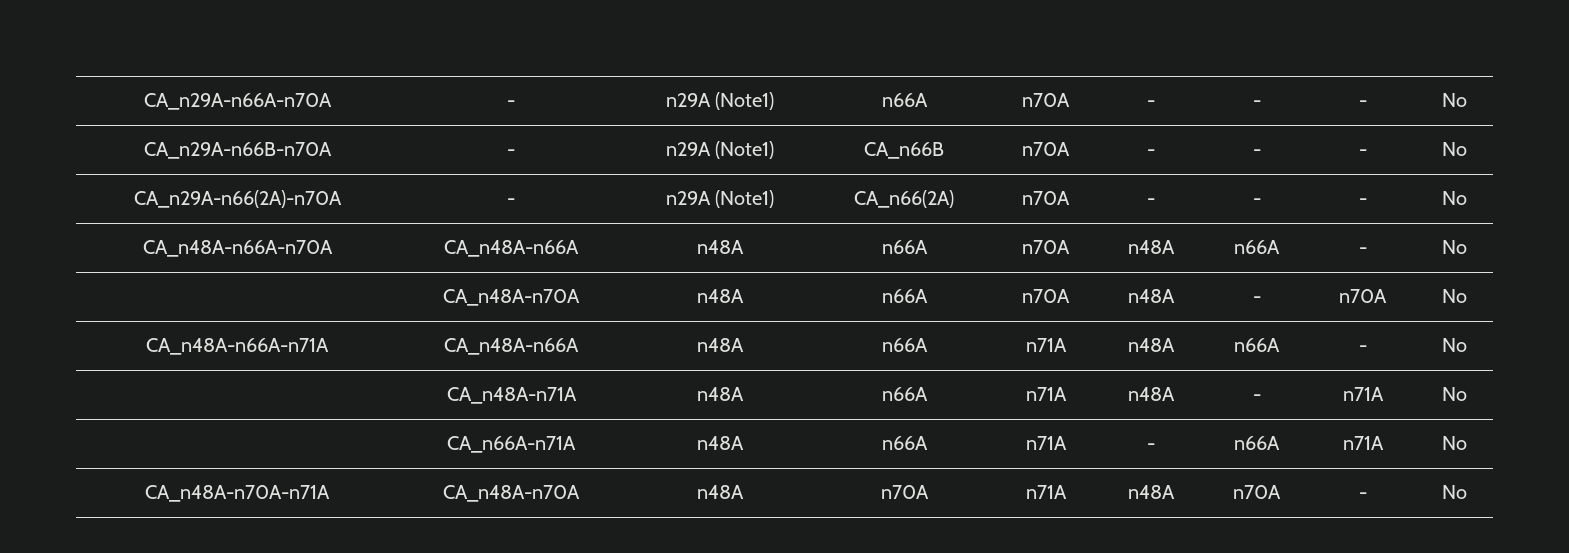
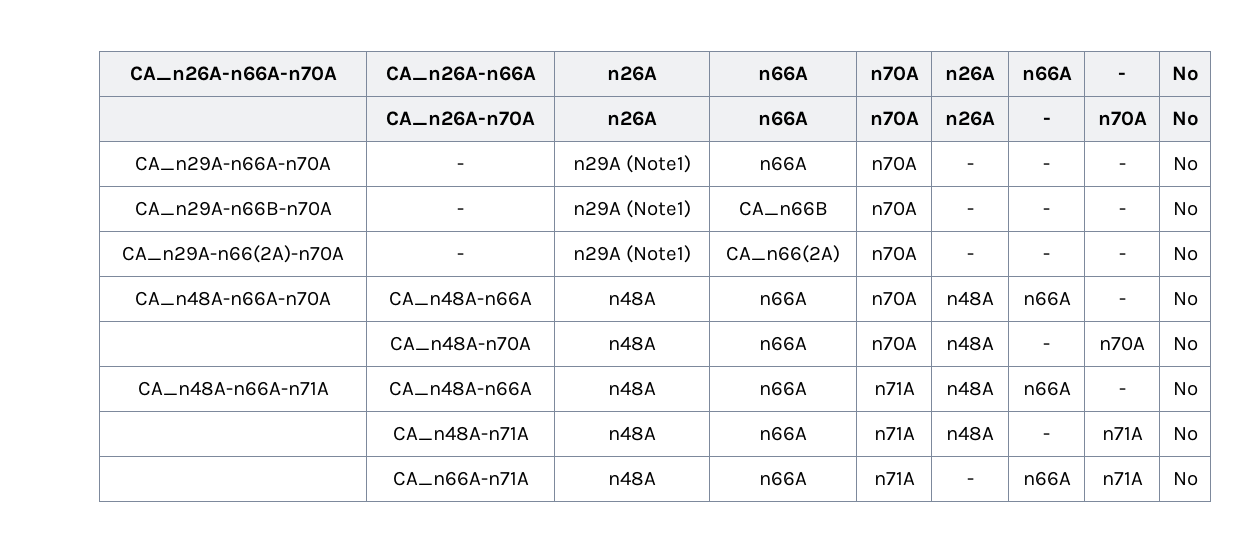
+ CA_n26A-n66A-n70A | CA_n26A-n66A | n26A | n66A | n70A | n26A | n66A | - | No
+ | CA_n26A-n70A | n26A | n66A | n70A | n26A | - | n70A | No
- CA_n48A-n70A-n71A | CA_n48A-n70A | n48A | n70A | n71A | n48A | n70A | - | No

